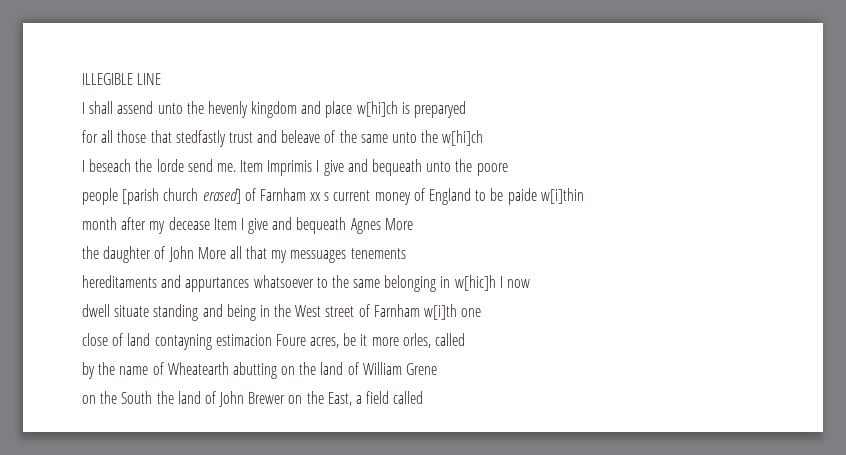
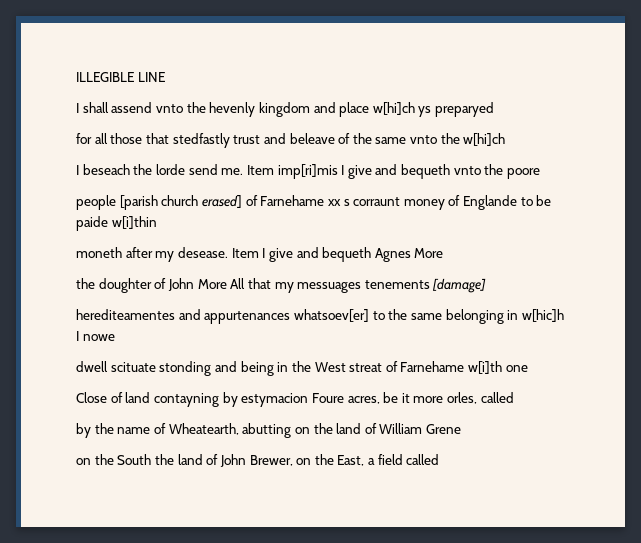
- I shall assend unto the hevenly kingdom and place w[hi]ch is preparyed
+ I shall assend vnto the hevenly kingdom and place w[hi]ch ys preparyed
- for all those that stedfastly trust and beleave of the same unto the w[hi]ch
+ for all those that stedfastly trust and beleave of the same vnto the w[hi]ch
- Item Imprimis I give and bequeath unto the poore
+ Item imp[ri]mis I give and bequeth vnto the poore
- people [parish church erased] of Farnham xx s current money of England to be paide w[i]thin
+ people [parish church erased] of Farnehame xx s corraunt money of Englande to be paide w[i]thin
- month after my decease Item I give and bequeath Agnes More
+ moneth after my desease. Item I give and bequeth Agnes More
- the daughter of John More all that my messuages tenements
- hereditaments and appurtances whatsoever to the same belonging in w[hic]h I now
+ the doughter of John More All that my messuages tenements [damage]
+ herediteamentes and appurtenances whatsoev[er] to the same belonging in w[hic]h I nowe
- dwell situate standing and being in the West street of Farnham w[i]th one
+ dwell scituate stonding and being in the West streat of Farnehame w[i]th one
- close of land contayning estimacion Foure acres, be it more orles, called
+ Close of land contayning by estymacion Foure acres, be it more orles, called
- by the name of Wheatearth abutting on the land of William Grene
+ by the name of Wheatearth, abutting on the land of William Grene
- on the South the land of John Brewer on the East, a field called
+ on the South the land of John Brewer, on the East, a field called

